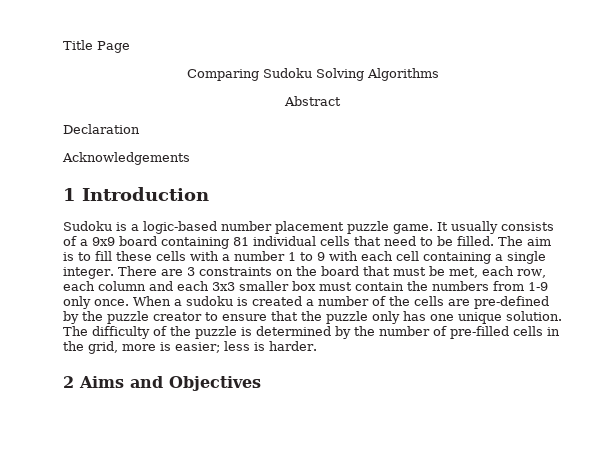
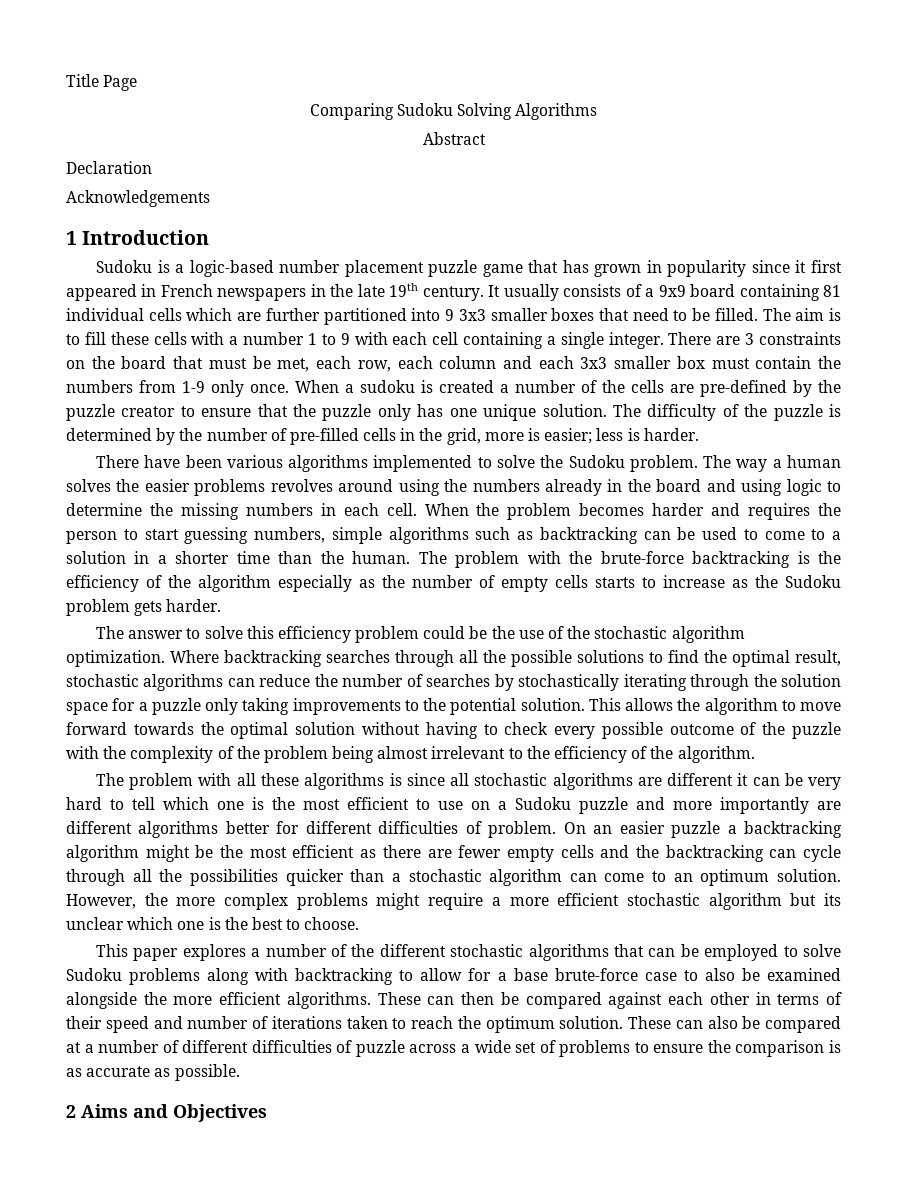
- Sudoku is a logic-based number placement puzzle game.
+ Sudoku is a logic-based number placement puzzle game that has grown in popularity since it first appeared in French newspapers in the late 19th century.
- It usually consists of a 9x9 board containing 81 individual cells that need to be filled.
+ It usually consists of a 9x9 board containing 81 individual cells which are further partitioned into 9 3x3 smaller boxes that need to be filled.
+ There have been various algorithms implemented to solve the Sudoku problem. The way a human solves the easier problems revolves around using the numbers already in the board and using logic to determine the missing numbers in each cell. When the problem becomes harder and requires the person to start guessing numbers, simple algorithms such as backtracking can be used to come to a solution in a shorter time than the human. The problem with the brute-force backtracking is the efficiency of the algorithm especially as the number of empty cells starts to increase as the Sudoku problem gets harder.
+ The answer to solve this efficiency problem could be the use of the stochastic algorithm optimization. Where backtracking searches through all the possible solutions to find the optimal result, stochastic algorithms can reduce the number of searches by stochastically iterating through the solution space for a puzzle only taking improvements to the potential solution. This allows the algorithm to move forward towards the optimal solution without having to check every possible outcome of the puzzle with the complexity of the problem being almost irrelevant to the efficiency of the algorithm.
+ The problem with all these algorithms is since all stochastic algorithms are different it can be very hard to tell which one is the most efficient to use on a Sudoku puzzle and more importantly are different algorithms better for different difficulties of problem. On an easier puzzle a backtracking algorithm might be the most efficient as there are fewer empty cells and the backtracking can cycle through all the possibilities quicker than a stochastic algorithm can come to an optimum solution. However, the more complex problems might require a more efficient stochastic algorithm but its unclear which one is the best to choose.
+ This paper explores a number of the different stochastic algorithms that can be employed to solve Sudoku problems along with backtracking to allow for a base brute-force case to also be examined alongside the more efficient algorithms. These can then be compared against each other in terms of their speed and number of iterations taken to reach the optimum solution. These can also be compared at a number of different difficulties of puzzle across a wide set of problems to ensure the comparison is as accurate as possible.

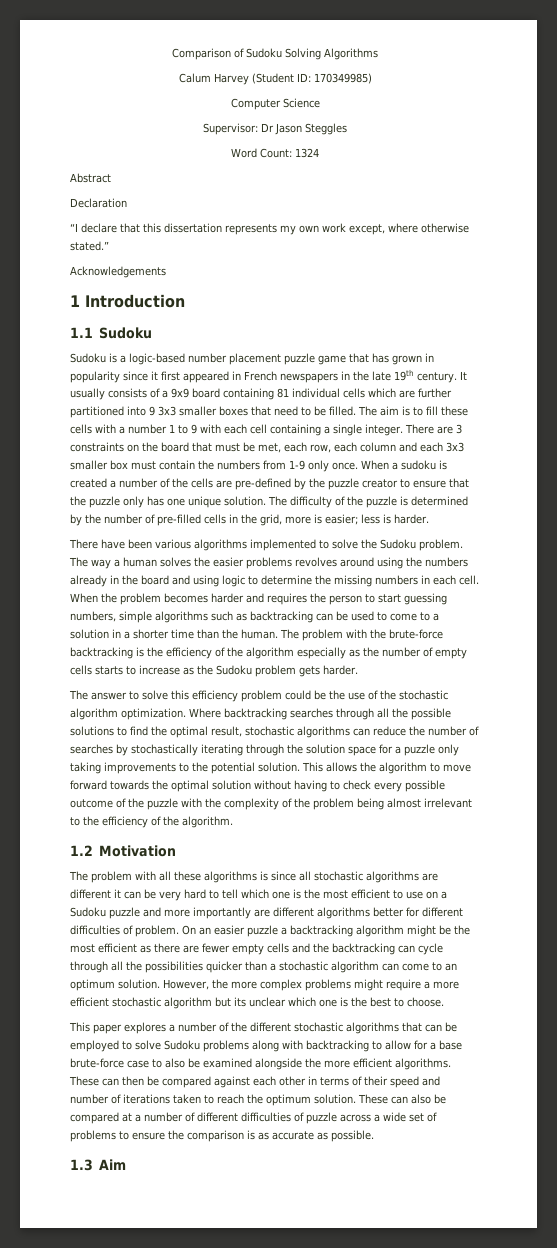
- Title Page
- Comparing Sudoku Solving Algorithms
+ Comparison of Sudoku Solving Algorithms
+ Calum Harvey (Student ID: 170349985)
+ Computer Science
+ Supervisor: Dr Jason Steggles
+ Word Count: 1324
  Abstract
  Declaration
+ “I declare that this dissertation represents my own work except, where otherwise stated.”
+ 1.1 Sudoku
+ 1.2 Motivation
- 2 Aims and Objectives
+ 1.3 Aim

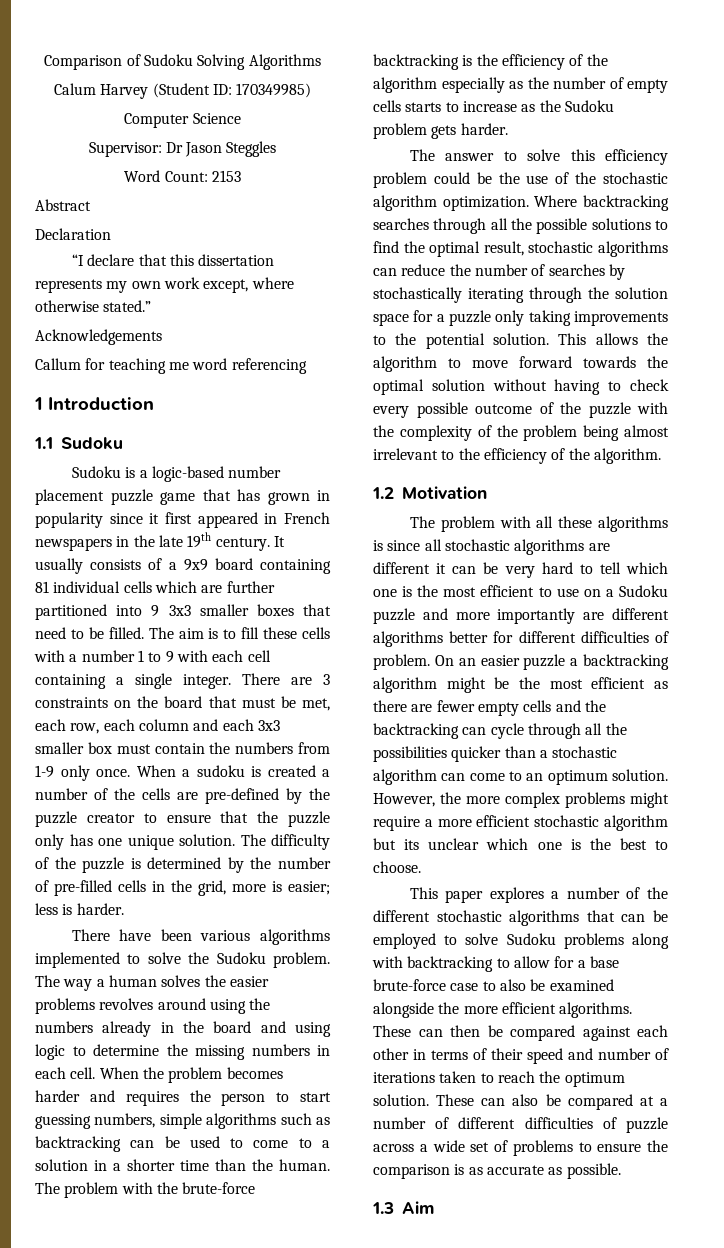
- Word Count: 1324
+ Word Count: 2153
+ Callum for teaching me word referencing

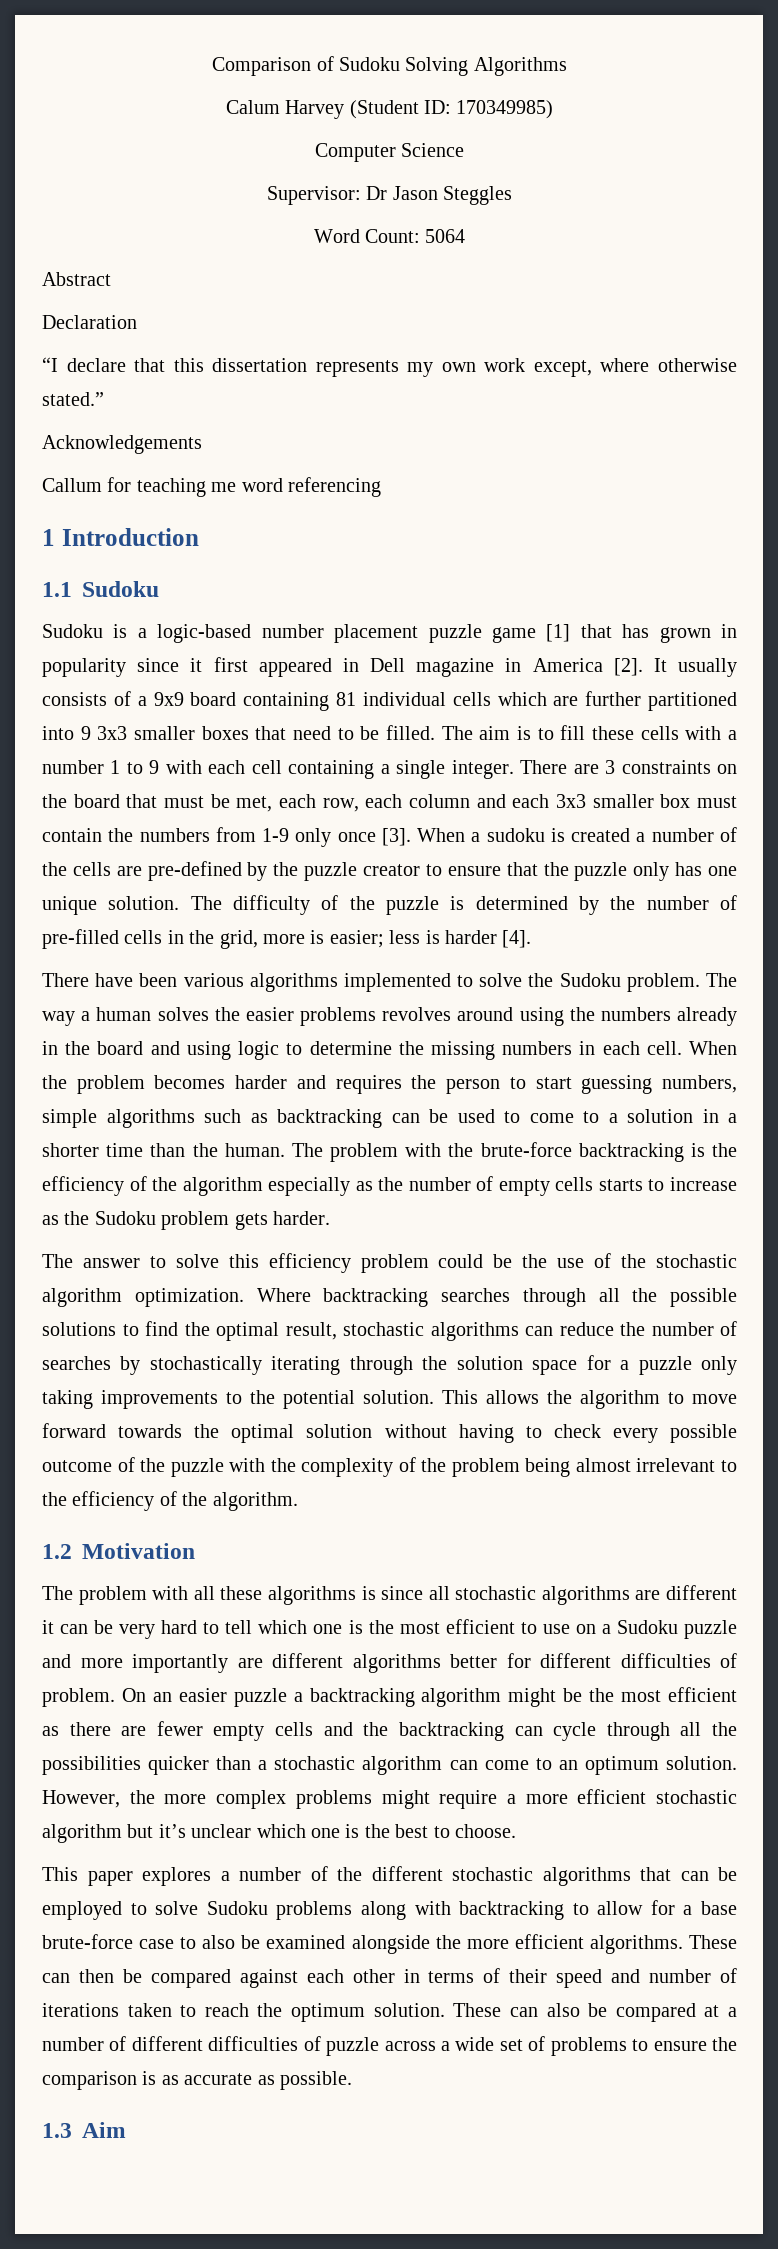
- Word Count: 2153
+ Word Count: 5064
- Sudoku is a logic-based number placement puzzle game that has grown in popularity since it first appeared in French newspapers in the late 19th century.
+ Sudoku is a logic-based number placement puzzle game [1] that has grown in popularity since it first appeared in Dell magazine in America [2].
- There are 3 constraints on the board that must be met, each row, each column and each 3x3 smaller box must contain the numbers from 1-9 only once.
+ There are 3 constraints on the board that must be met, each row, each column and each 3x3 smaller box must contain the numbers from 1-9 only once [3].
- The difficulty of the puzzle is determined by the number of pre-filled cells in the grid, more is easier; less is harder.
+ The difficulty of the puzzle is determined by the number of pre-filled cells in the grid, more is easier; less is harder [4].
- However, the more complex problems might require a more efficient stochastic algorithm but its unclear which one is the best to choose.
+ However, the more complex problems might require a more efficient stochastic algorithm but it’s unclear which one is the best to choose.

